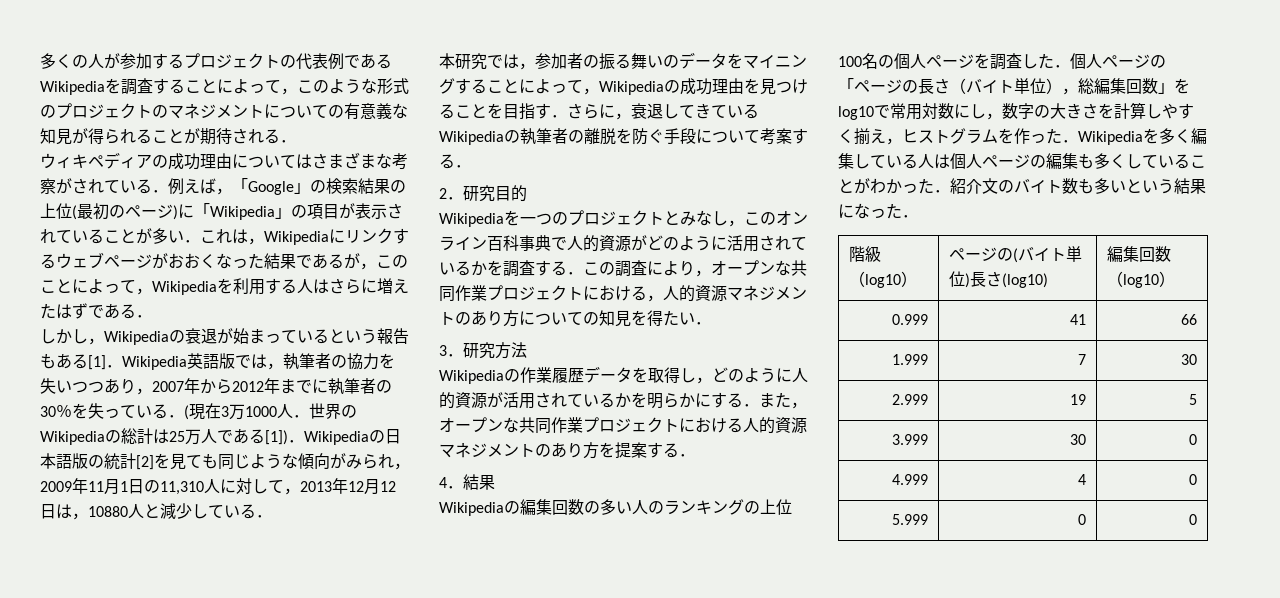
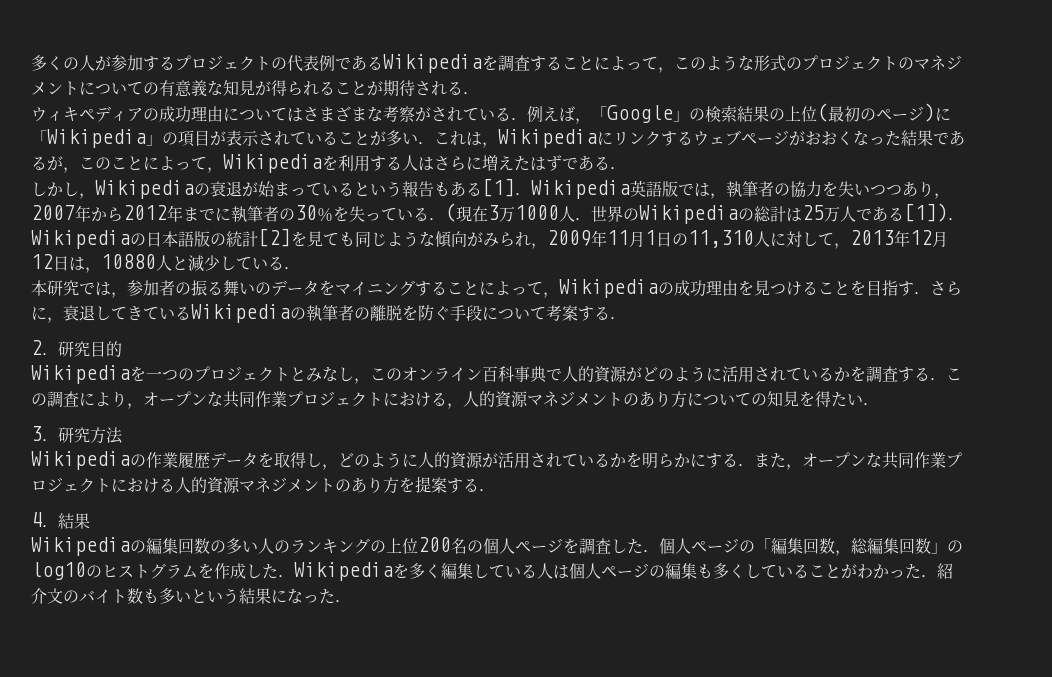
- Wikipediaの編集回数の多い人のランキングの上位100名の個人ページを調査した．個人ページの「ページの長さ（バイト単位），総編集回数」をlog10で常用対数にし，数字の大きさを計算しやすく揃え，ヒストグラムを作った．Wikipediaを多く編集している人は個人ページの編集も多くしていることがわかった．紹介文のバイト数も多いという結果になった．
+ Wikipediaの編集回数の多い人のランキングの上位200名の個人ページを調査した．個人ページの「編集回数，総編集回数」のlog10のヒストグラムを作成した．Wikipediaを多く編集している人は個人ページの編集も多くしていることがわかった．紹介文のバイト数も多いという結果になった．
- 階級（log10） | ページの(バイト単位)長さ(log10) | 編集回数（log10）
- 0.999 | 41 | 66
- 1.999 | 7 | 30
- 2.999 | 19 | 5
- 3.999 | 30 | 0
- 4.999 | 4 | 0
- 5.999 | 0 | 0

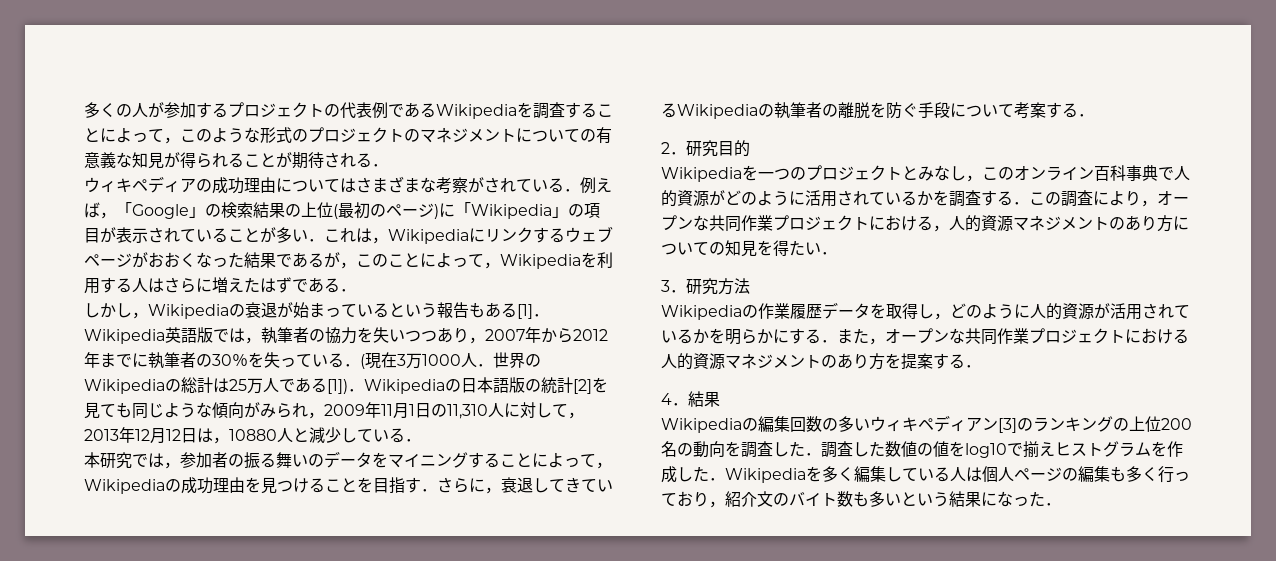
- Wikipediaの編集回数の多い人のランキングの上位200名の個人ページを調査した．個人ページの「編集回数，総編集回数」のlog10のヒストグラムを作成した．Wikipediaを多く編集している人は個人ページの編集も多くしていることがわかった．紹介文のバイト数も多いという結果になった．
+ Wikipediaの編集回数の多いウィキペディアン[3]のランキングの上位200名の動向を調査した．調査した数値の値をlog10で揃えヒストグラムを作成した．Wikipediaを多く編集している人は個人ページの編集も多く行っており，紹介文のバイト数も多いという結果になった．

